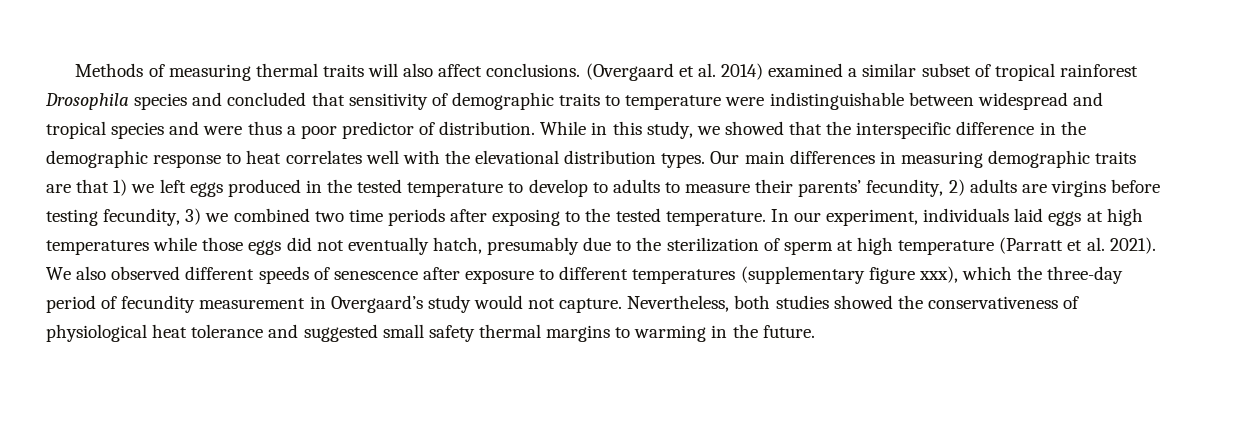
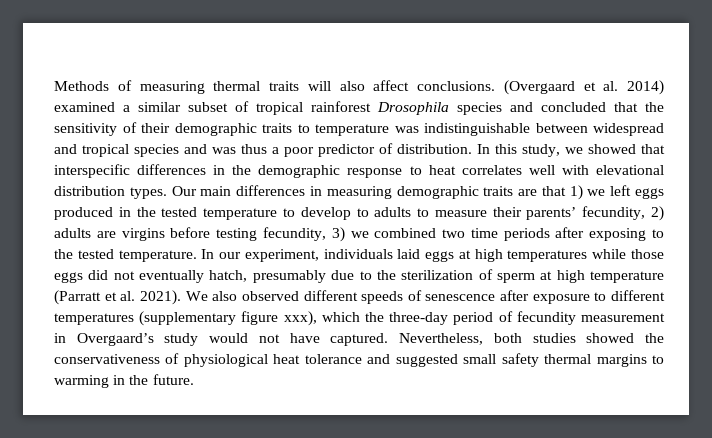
- (Overgaard et al. 2014) examined a similar subset of tropical rainforest Drosophila species and concluded that sensitivity of demographic traits to temperature were indistinguishable between widespread and tropical species and were thus a poor predictor of distribution.
+ (Overgaard et al. 2014) examined a similar subset of tropical rainforest Drosophila species and concluded that the sensitivity of their demographic traits to temperature was indistinguishable between widespread and tropical species and was thus a poor predictor of distribution.
- While in this study, we showed that the interspecific difference in the demographic response to heat correlates well with the elevational distribution types.
+ In this study, we showed that interspecific differences in the demographic response to heat correlates well with elevational distribution types.
- We also observed different speeds of senescence after exposure to different temperatures (supplementary figure xxx), which the three-day period of fecundity measurement in Overgaard’s study would not capture.
+ We also observed different speeds of senescence after exposure to different temperatures (supplementary figure xxx), which the three-day period of fecundity measurement in Overgaard’s study would not have captured.

